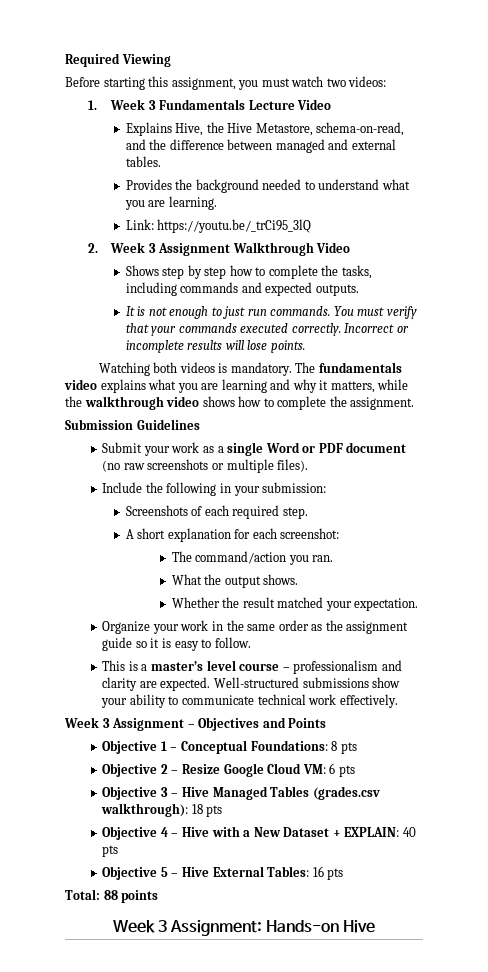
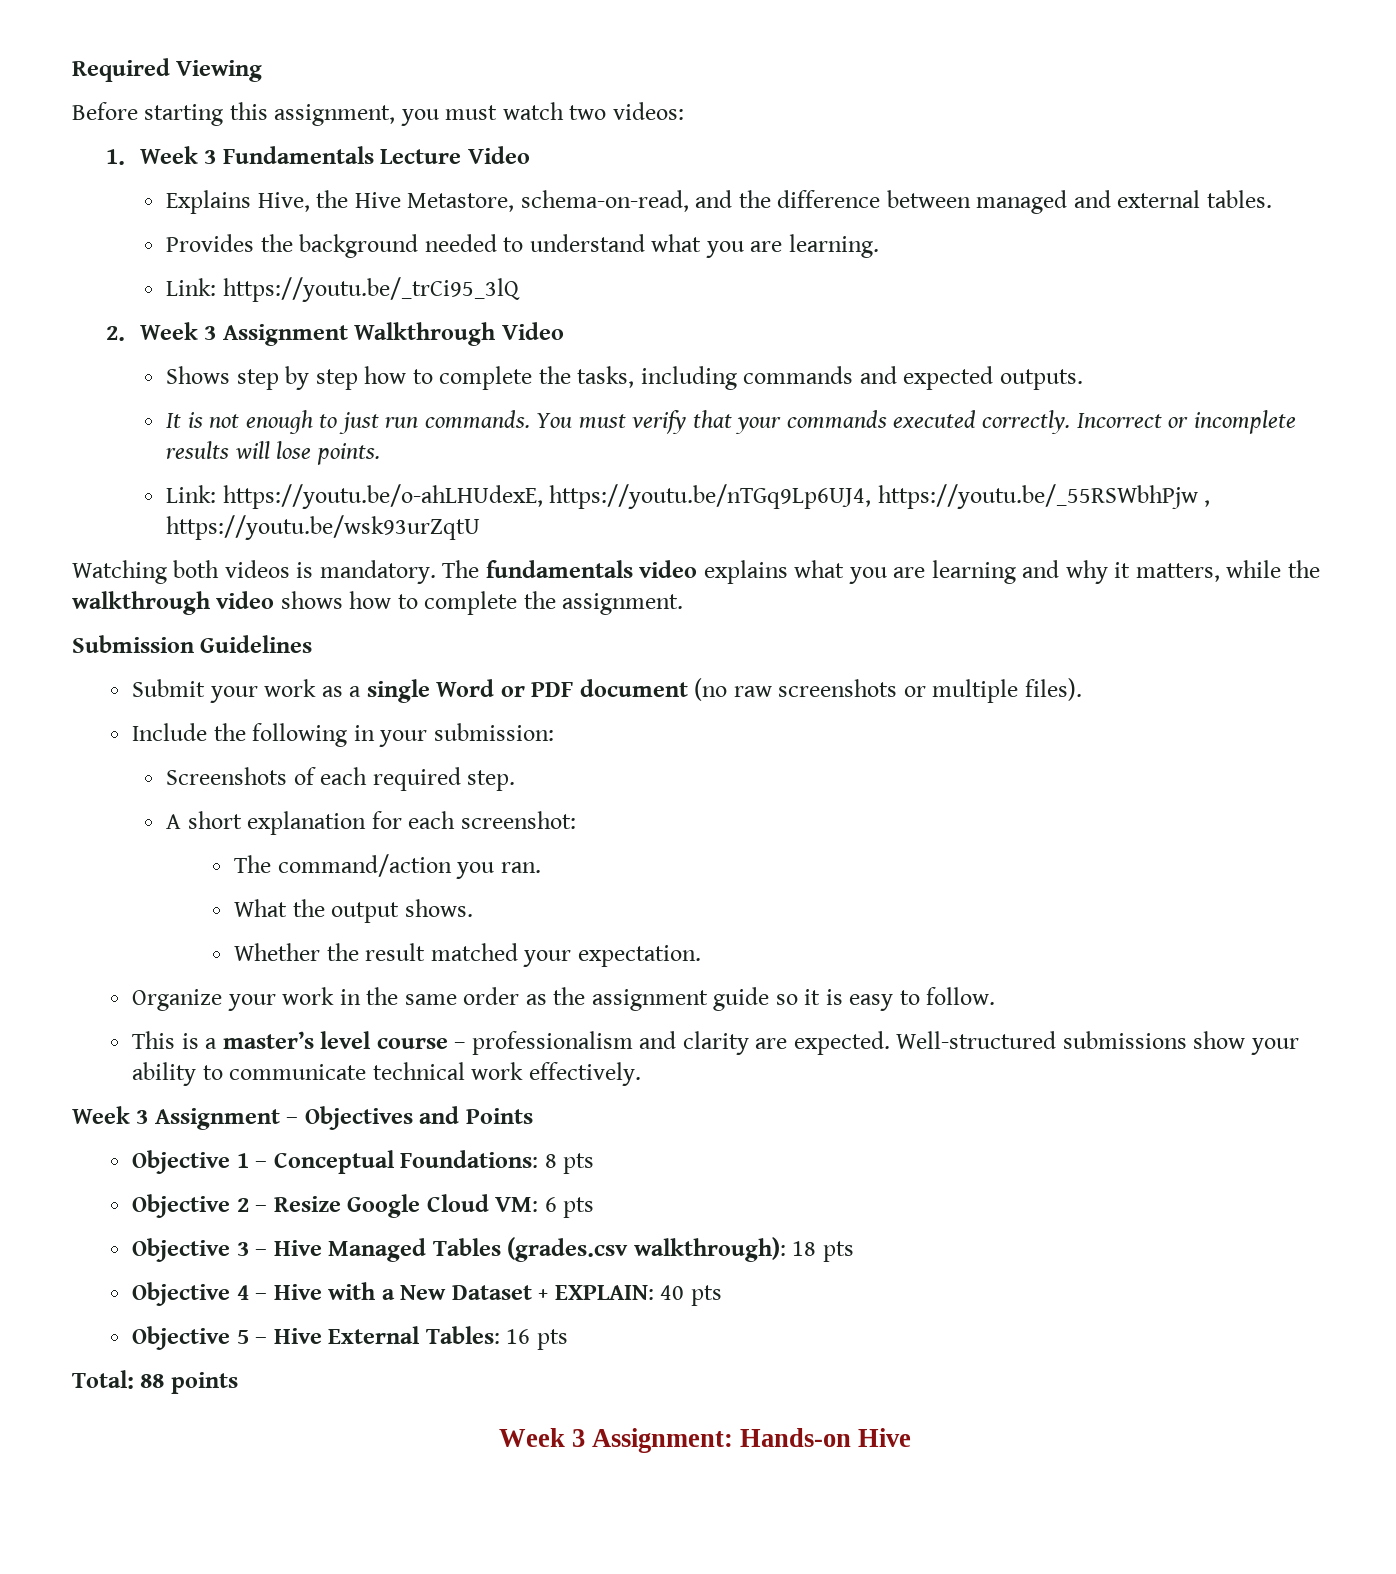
+ Link: https://youtu.be/o-ahLHUdexE, https://youtu.be/nTGq9Lp6UJ4, https://youtu.be/_55RSWbhPjw , https://youtu.be/wsk93urZqtU

